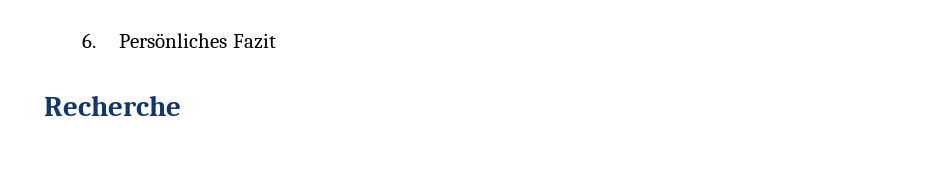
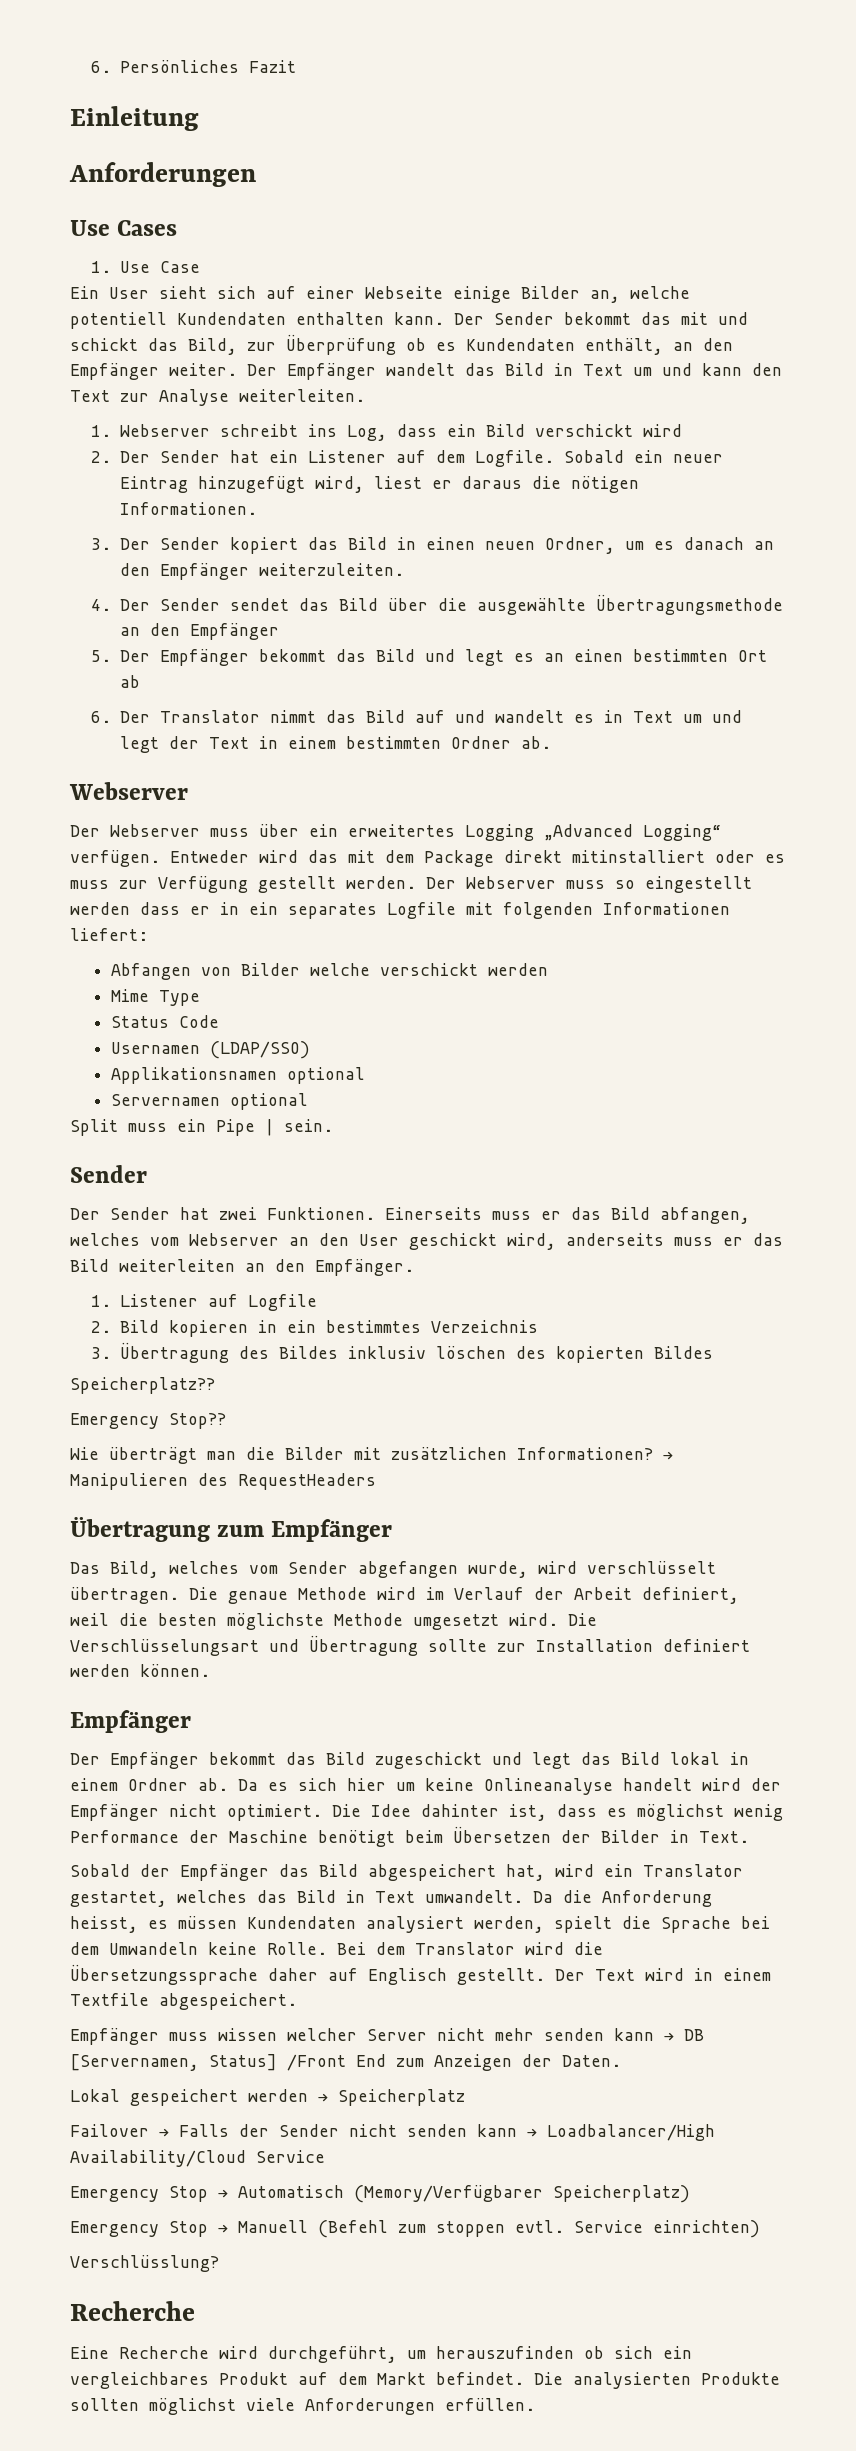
+ Einleitung
+ Anforderungen
+ Use Cases
+ 1. Use Case
+ Ein User sieht sich auf einer Webseite einige Bilder an, welche potentiell Kundendaten enthalten kann. Der Sender bekommt das mit und schickt das Bild, zur Überprüfung ob es Kundendaten enthält, an den Empfänger weiter. Der Empfänger wandelt das Bild in Text um und kann den Text zur Analyse weiterleiten.
+ 1. Webserver schreibt ins Log, dass ein Bild verschickt wird
+ 2. Der Sender hat ein Listener auf dem Logfile. Sobald ein neuer Eintrag hinzugefügt wird, liest er daraus die nötigen Informationen.
+ 3. Der Sender kopiert das Bild in einen neuen Ordner, um es danach an den Empfänger weiterzuleiten.
+ 4. Der Sender sendet das Bild über die ausgewählte Übertragungsmethode an den Empfänger
+ 5. Der Empfänger bekommt das Bild und legt es an einen bestimmten Ort ab
+ 6. Der Translator nimmt das Bild auf und wandelt es in Text um und legt der Text in einem bestimmten Ordner ab.
+ Webserver
+ Der Webserver muss über ein erweitertes Logging „Advanced Logging“ verfügen. Entweder wird das mit dem Package direkt mitinstalliert oder es muss zur Verfügung gestellt werden. Der Webserver muss so eingestellt werden dass er in ein separates Logfile mit folgenden Informationen liefert:
+ Abfangen von Bilder welche verschickt werden
+ Mime Type
+ Status Code
+ Usernamen (LDAP/SSO)
+ Applikationsnamen optional
+ Servernamen optional
+ Split muss ein Pipe | sein.
+ Sender
+ Der Sender hat zwei Funktionen. Einerseits muss er das Bild abfangen, welches vom Webserver an den User geschickt wird, anderseits muss er das Bild weiterleiten an den Empfänger.
+ 1. Listener auf Logfile
+ 2. Bild kopieren in ein bestimmtes Verzeichnis
+ 3. Übertragung des Bildes inklusiv löschen des kopierten Bildes
+ Speicherplatz??
+ Emergency Stop??
+ Wie überträgt man die Bilder mit zusätzlichen Informationen? → Manipulieren des RequestHeaders
+ Übertragung zum Empfänger
+ Das Bild, welches vom Sender abgefangen wurde, wird verschlüsselt übertragen. Die genaue Methode wird im Verlauf der Arbeit definiert, weil die besten möglichste Methode umgesetzt wird. Die Verschlüsselungsart und Übertragung sollte zur Installation definiert werden können.
+ Empfänger
+ Der Empfänger bekommt das Bild zugeschickt und legt das Bild lokal in einem Ordner ab. Da es sich hier um keine Onlineanalyse handelt wird der Empfänger nicht optimiert. Die Idee dahinter ist, dass es möglichst wenig Performance der Maschine benötigt beim Übersetzen der Bilder in Text.
+ Sobald der Empfänger das Bild abgespeichert hat, wird ein Translator gestartet, welches das Bild in Text umwandelt. Da die Anforderung heisst, es müssen Kundendaten analysiert werden, spielt die Sprache bei dem Umwandeln keine Rolle. Bei dem Translator wird die Übersetzungssprache daher auf Englisch gestellt. Der Text wird in einem Textfile abgespeichert.
+ Empfänger muss wissen welcher Server nicht mehr senden kann → DB [Servernamen, Status] /Front End zum Anzeigen der Daten.
+ Lokal gespeichert werden → Speicherplatz
+ Failover → Falls der Sender nicht senden kann → Loadbalancer/High Availability/Cloud Service
+ Emergency Stop → Automatisch (Memory/Verfügbarer Speicherplatz)
+ Emergency Stop → Manuell (Befehl zum stoppen evtl. Service einrichten)
+ Verschlüsslung?
  Recherche
+ Eine Recherche wird durchgeführt, um herauszufinden ob sich ein vergleichbares Produkt auf dem Markt befindet. Die analysierten Produkte sollten möglichst viele Anforderungen erfüllen.

